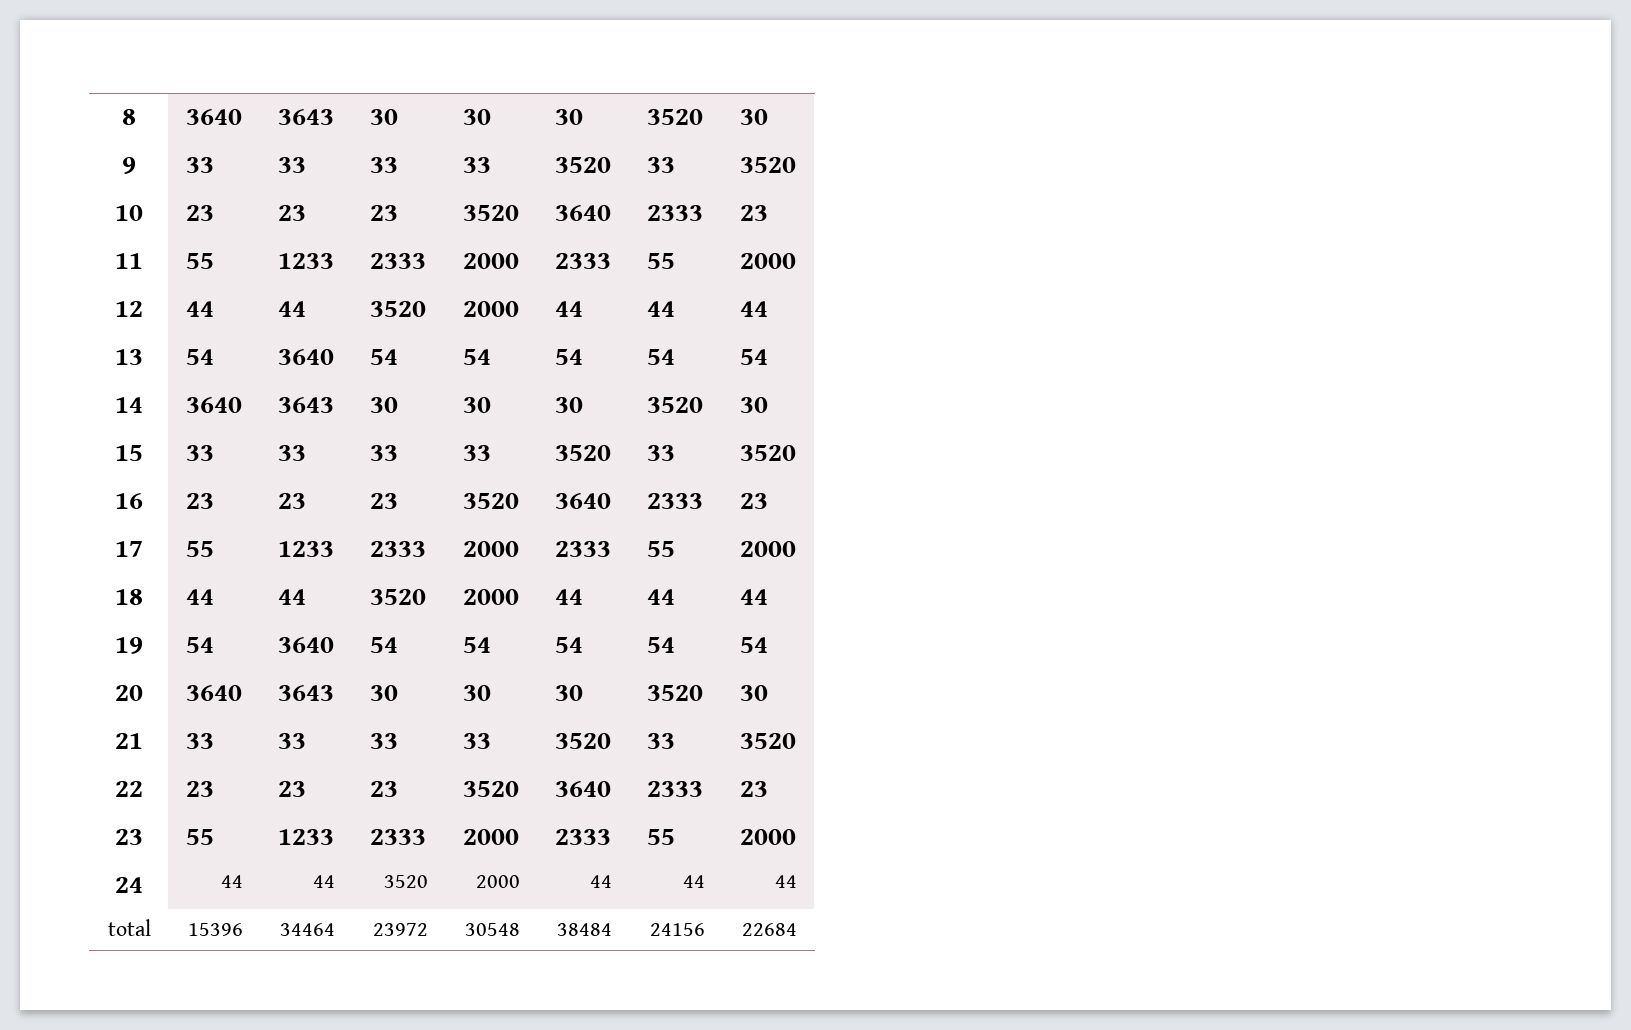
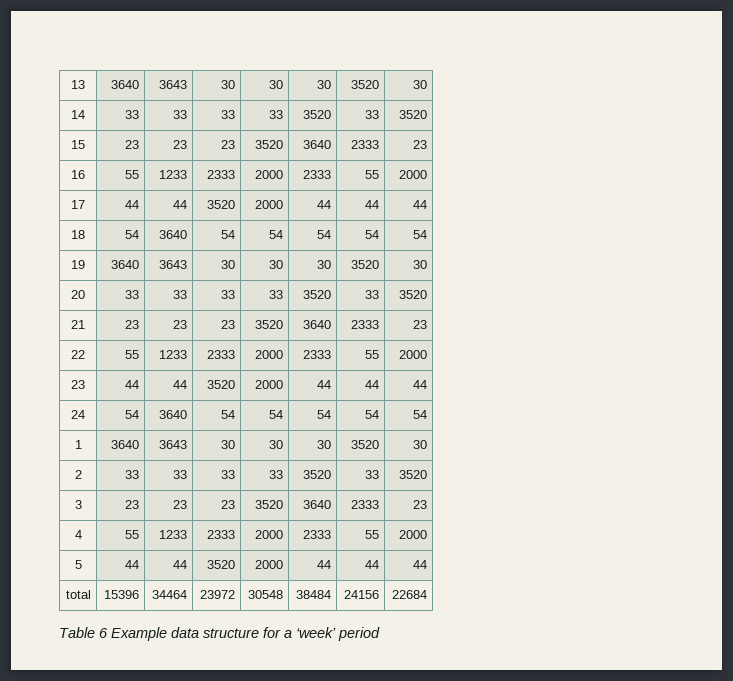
- 8 | 3640 | 3643 | 30 | 30 | 30 | 3520 | 30
- 9 | 33 | 33 | 33 | 33 | 3520 | 33 | 3520
- 10 | 23 | 23 | 23 | 3520 | 3640 | 2333 | 23
- 11 | 55 | 1233 | 2333 | 2000 | 2333 | 55 | 2000
- 12 | 44 | 44 | 3520 | 2000 | 44 | 44 | 44
- 13 | 54 | 3640 | 54 | 54 | 54 | 54 | 54
- 14 | 3640 | 3643 | 30 | 30 | 30 | 3520 | 30
- 15 | 33 | 33 | 33 | 33 | 3520 | 33 | 3520
- 16 | 23 | 23 | 23 | 3520 | 3640 | 2333 | 23
- 17 | 55 | 1233 | 2333 | 2000 | 2333 | 55 | 2000
- 18 | 44 | 44 | 3520 | 2000 | 44 | 44 | 44
- 19 | 54 | 3640 | 54 | 54 | 54 | 54 | 54
- 20 | 3640 | 3643 | 30 | 30 | 30 | 3520 | 30
- 21 | 33 | 33 | 33 | 33 | 3520 | 33 | 3520
- 22 | 23 | 23 | 23 | 3520 | 3640 | 2333 | 23
- 23 | 55 | 1233 | 2333 | 2000 | 2333 | 55 | 2000
- 24 | 44 | 44 | 3520 | 2000 | 44 | 44 | 44
+ 13 | 3640 | 3643 | 30 | 30 | 30 | 3520 | 30
+ 14 | 33 | 33 | 33 | 33 | 3520 | 33 | 3520
+ 15 | 23 | 23 | 23 | 3520 | 3640 | 2333 | 23
+ 16 | 55 | 1233 | 2333 | 2000 | 2333 | 55 | 2000
+ 17 | 44 | 44 | 3520 | 2000 | 44 | 44 | 44
+ 18 | 54 | 3640 | 54 | 54 | 54 | 54 | 54
+ 19 | 3640 | 3643 | 30 | 30 | 30 | 3520 | 30
+ 20 | 33 | 33 | 33 | 33 | 3520 | 33 | 3520
+ 21 | 23 | 23 | 23 | 3520 | 3640 | 2333 | 23
+ 22 | 55 | 1233 | 2333 | 2000 | 2333 | 55 | 2000
+ 23 | 44 | 44 | 3520 | 2000 | 44 | 44 | 44
+ 24 | 54 | 3640 | 54 | 54 | 54 | 54 | 54
+ 1 | 3640 | 3643 | 30 | 30 | 30 | 3520 | 30
+ 2 | 33 | 33 | 33 | 33 | 3520 | 33 | 3520
+ 3 | 23 | 23 | 23 | 3520 | 3640 | 2333 | 23
+ 4 | 55 | 1233 | 2333 | 2000 | 2333 | 55 | 2000
+ 5 | 44 | 44 | 3520 | 2000 | 44 | 44 | 44
+ Table 6 Example data structure for a ‘week’ period

